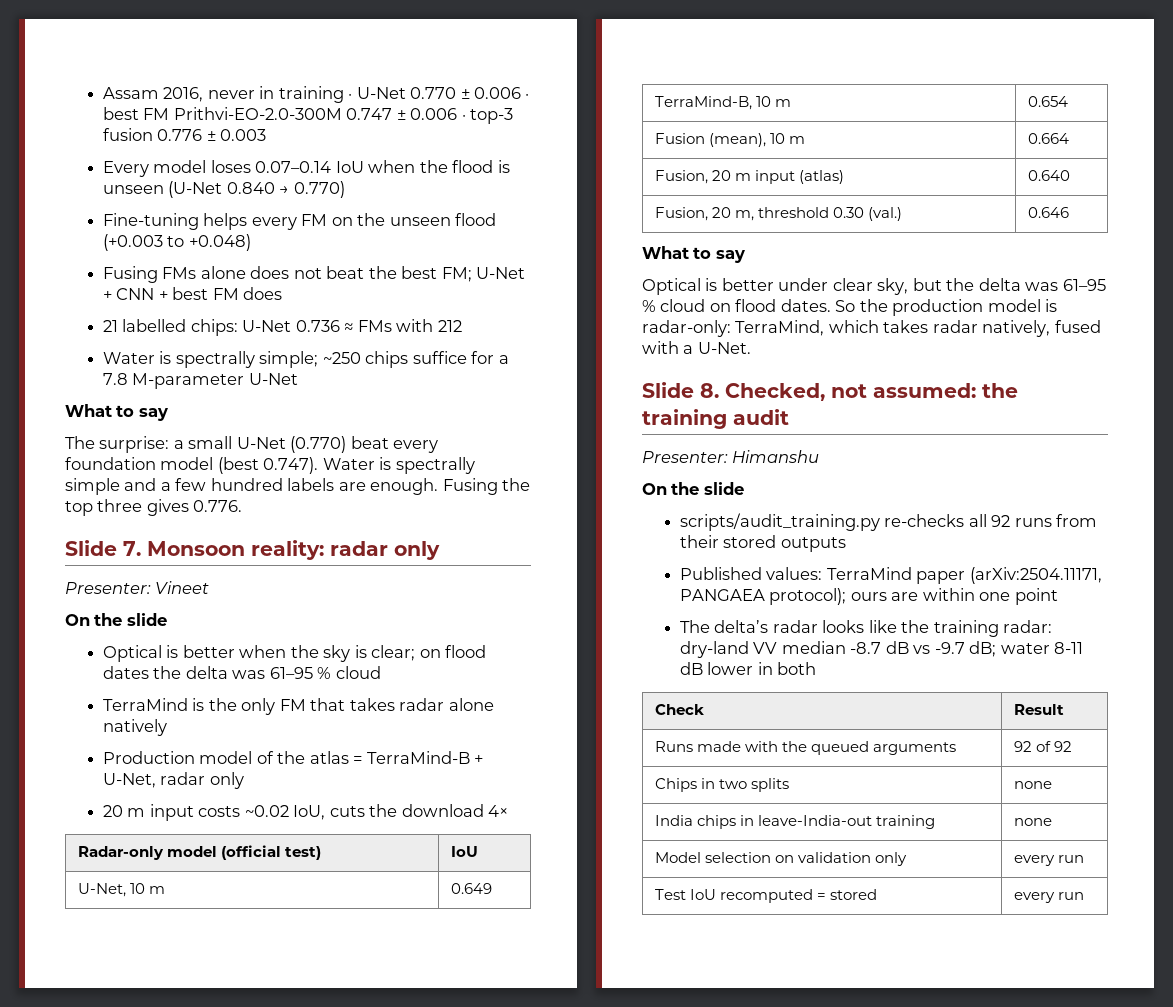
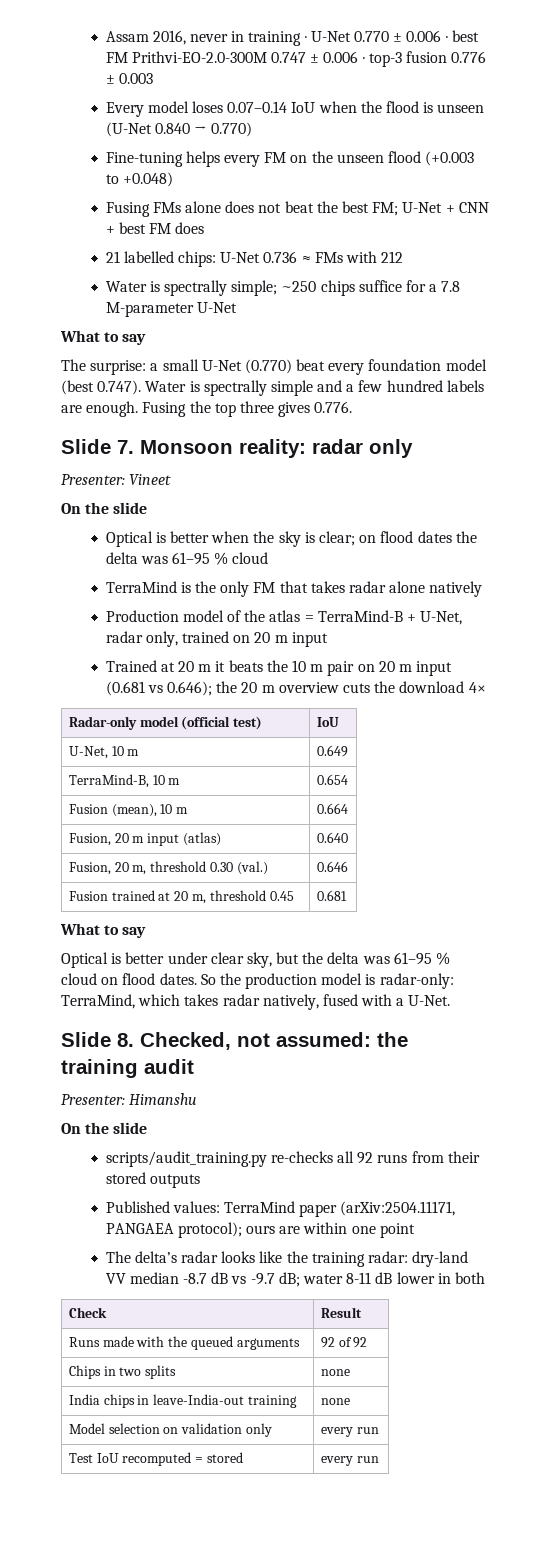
- Production model of the atlas = TerraMind-B + U-Net, radar only
- 20 m input costs ~0.02 IoU, cuts the download 4×
+ Production model of the atlas = TerraMind-B + U-Net, radar only, trained on 20 m input
+ Trained at 20 m it beats the 10 m pair on 20 m input (0.681 vs 0.646); the 20 m overview cuts the download 4×
+ Fusion trained at 20 m, threshold 0.45 | 0.681

